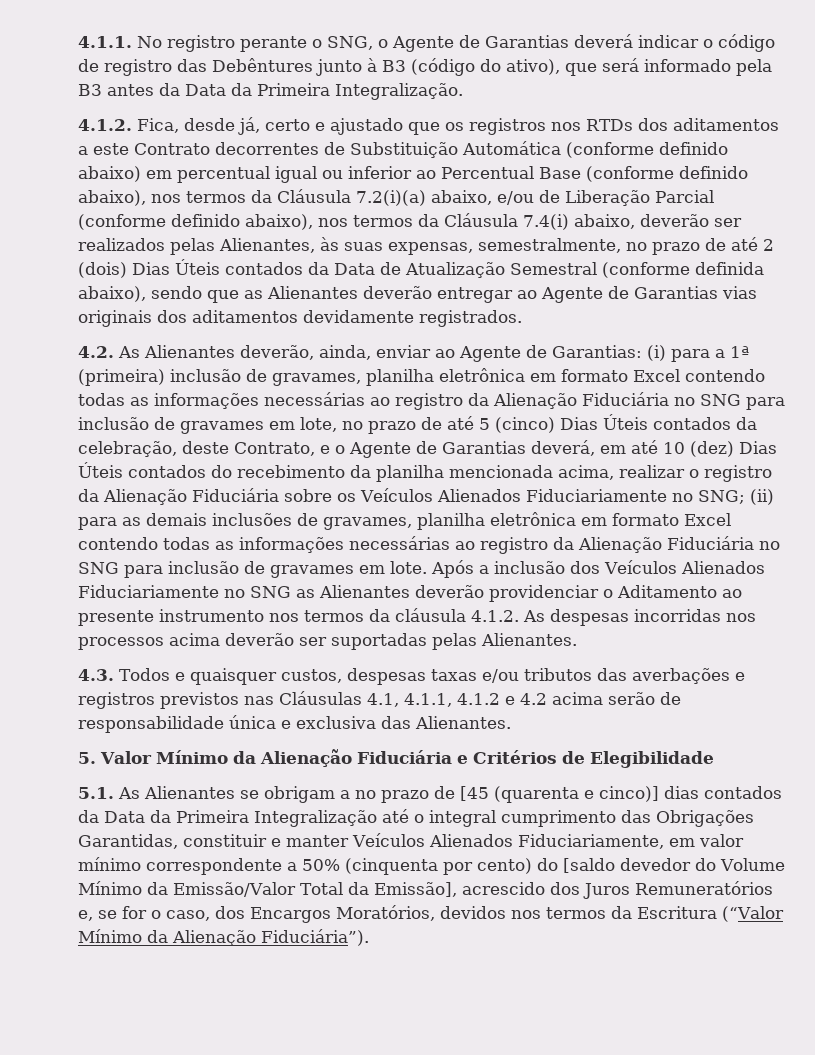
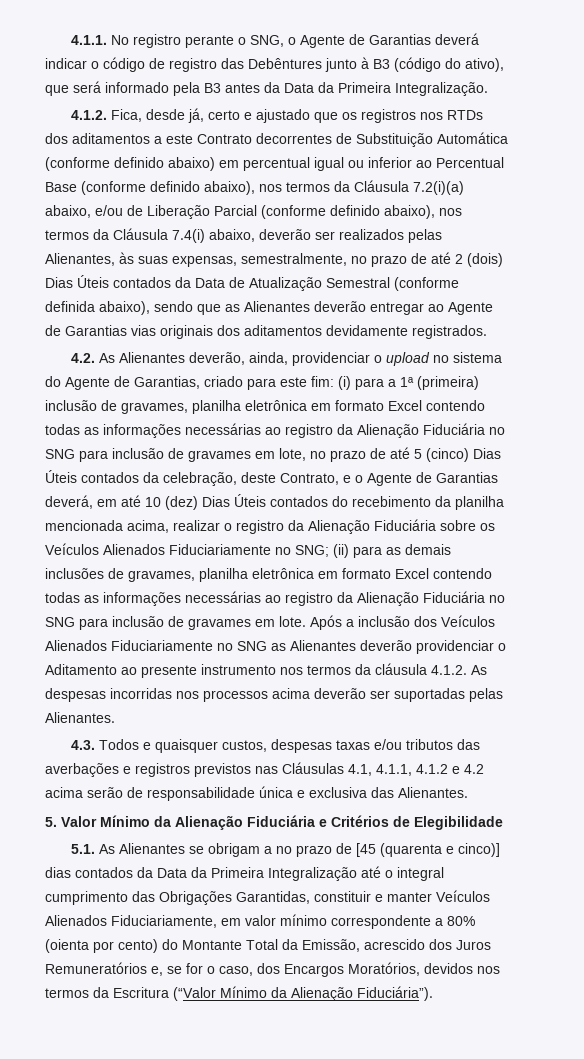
- 4.2. As Alienantes deverão, ainda, enviar ao Agente de Garantias:
+ 4.2. As Alienantes deverão, ainda, providenciar o upload no sistema do Agente de Garantias, criado para este fim:
- 5.1. As Alienantes se obrigam a no prazo de [45 (quarenta e cinco)] dias contados da Data da Primeira Integralização até o integral cumprimento das Obrigações Garantidas, constituir e manter Veículos Alienados Fiduciariamente, em valor mínimo correspondente a 50% (cinquenta por cento) do [saldo devedor do Volume Mínimo da Emissão/Valor Total da Emissão], acrescido dos Juros Remuneratórios e, se for o caso, dos Encargos Moratórios, devidos nos termos da Escritura (“Valor Mínimo da Alienação Fiduciária”).
+ 5.1. As Alienantes se obrigam a no prazo de [45 (quarenta e cinco)] dias contados da Data da Primeira Integralização até o integral cumprimento das Obrigações Garantidas, constituir e manter Veículos Alienados Fiduciariamente, em valor mínimo correspondente a 80% (oienta por cento) do Montante Total da Emissão, acrescido dos Juros Remuneratórios e, se for o caso, dos Encargos Moratórios, devidos nos termos da Escritura (“Valor Mínimo da Alienação Fiduciária”).

